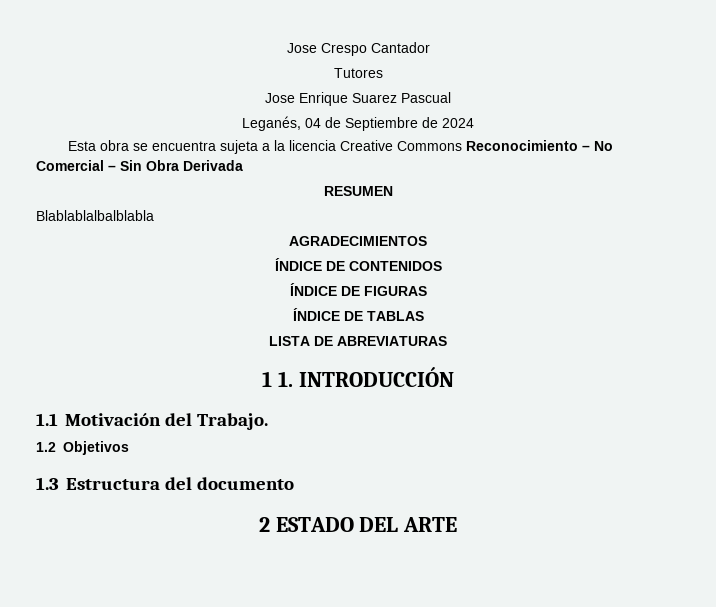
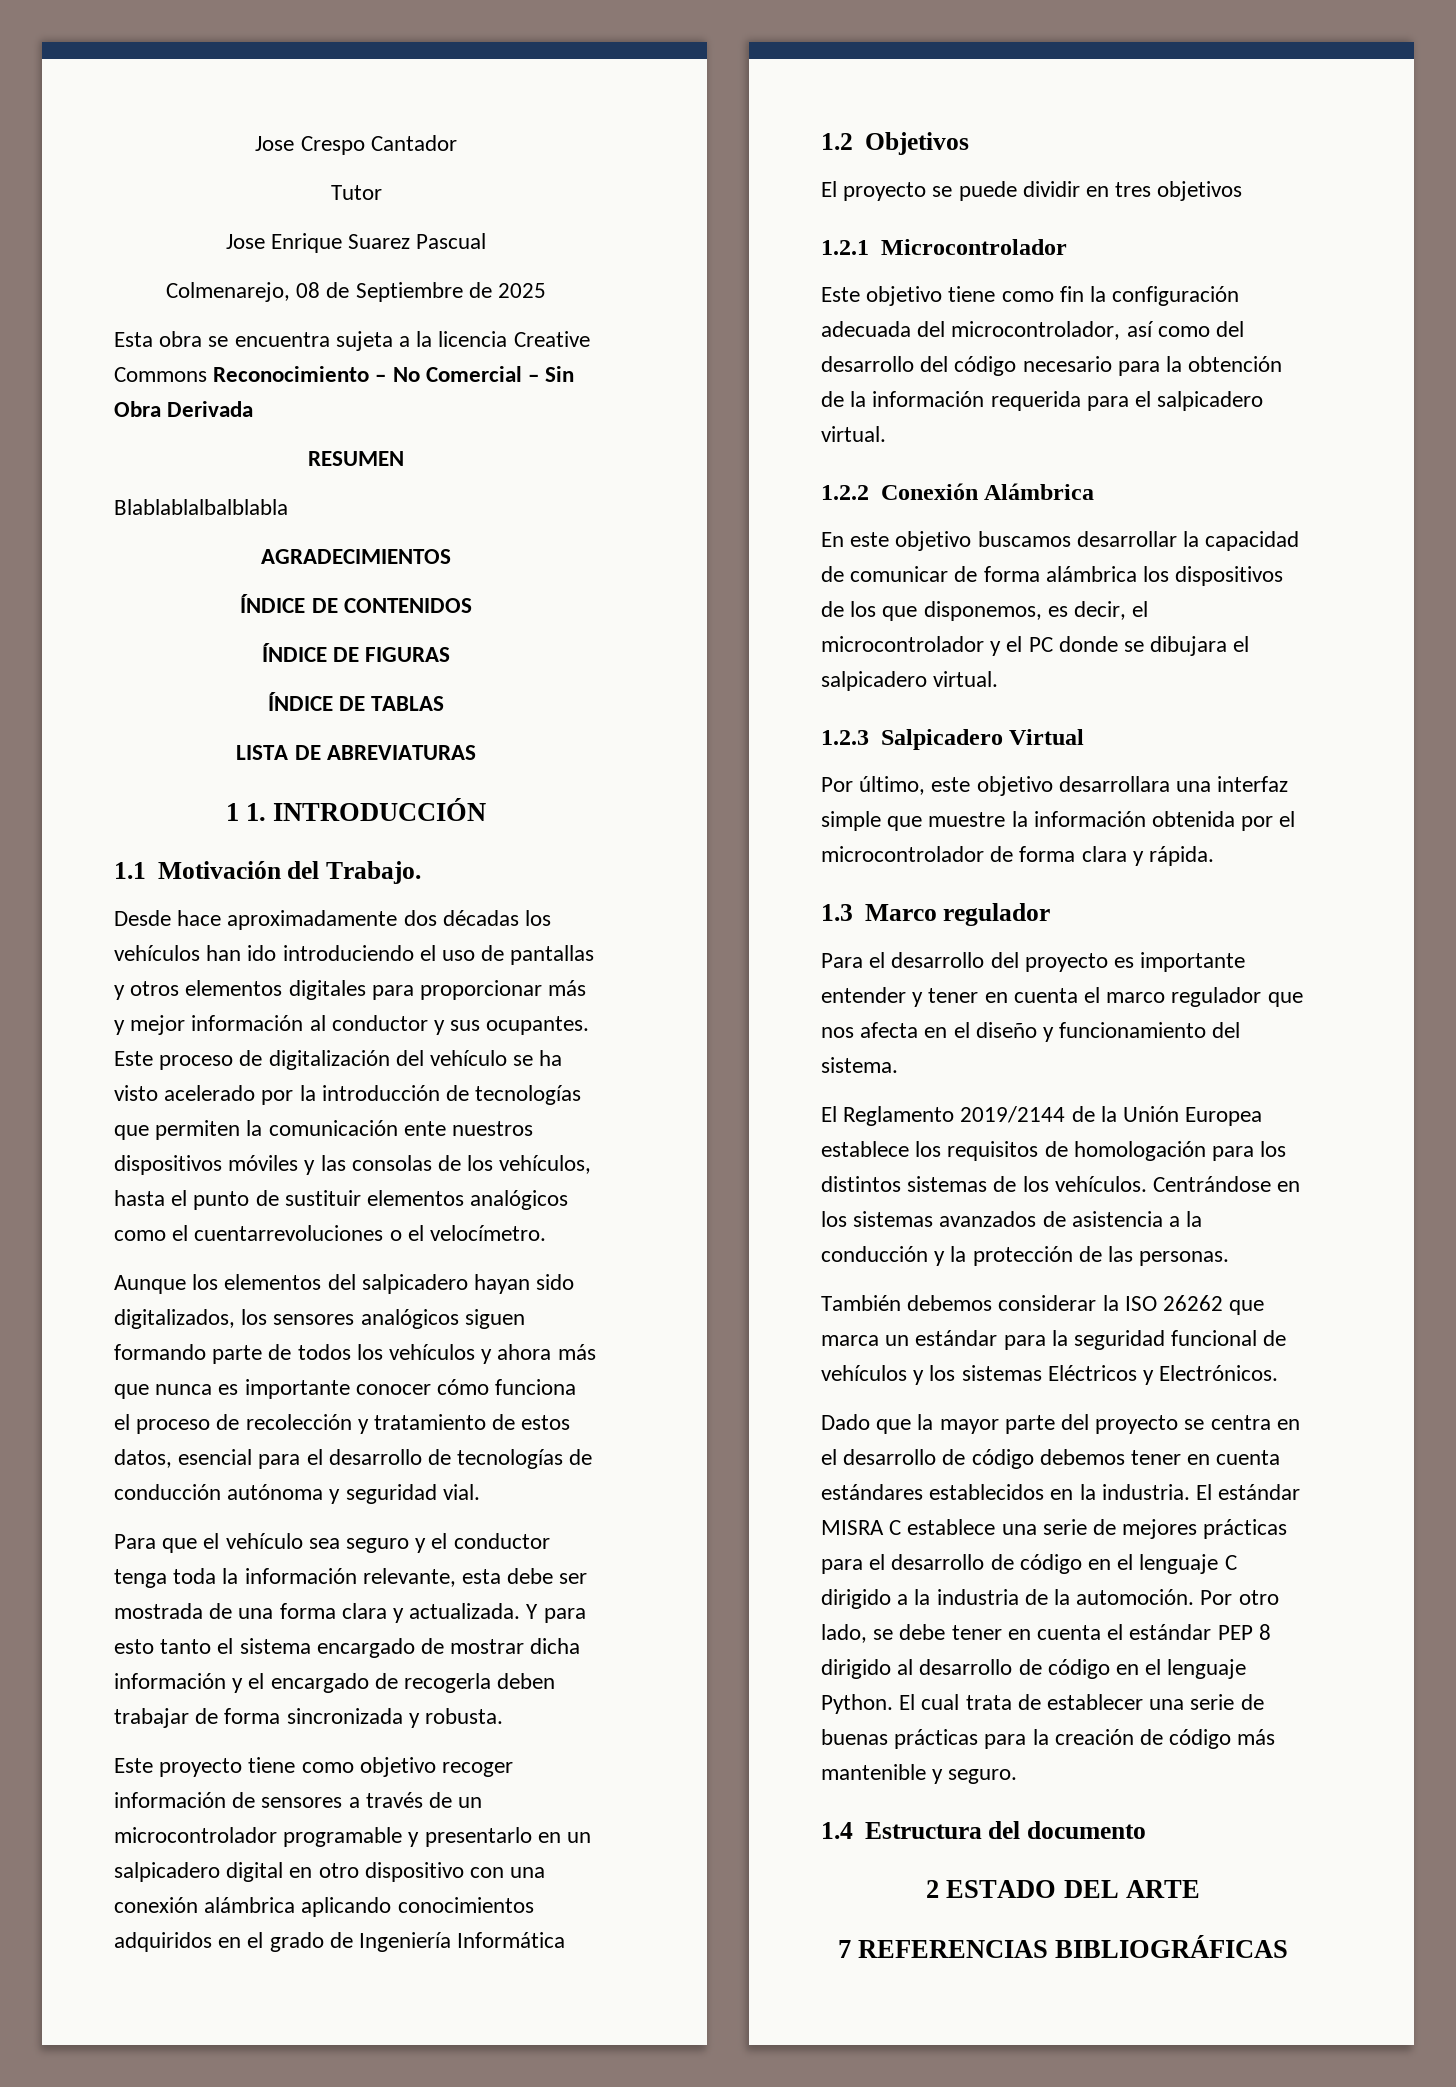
- Tutores
+ Tutor
- Leganés, 04 de Septiembre de 2024
+ Colmenarejo, 08 de Septiembre de 2025
+ Desde hace aproximadamente dos décadas los vehículos han ido introduciendo el uso de pantallas y otros elementos digitales para proporcionar más y mejor información al conductor y sus ocupantes. Este proceso de digitalización del vehículo se ha visto acelerado por la introducción de tecnologías que permiten la comunicación ente nuestros dispositivos móviles y las consolas de los vehículos, hasta el punto de sustituir elementos analógicos como el cuentarrevoluciones o el velocímetro.
+ Aunque los elementos del salpicadero hayan sido digitalizados, los sensores analógicos siguen formando parte de todos los vehículos y ahora más que nunca es importante conocer cómo funciona el proceso de recolección y tratamiento de estos datos, esencial para el desarrollo de tecnologías de conducción autónoma y seguridad vial.
+ Para que el vehículo sea seguro y el conductor tenga toda la información relevante, esta debe ser mostrada de una forma clara y actualizada. Y para esto tanto el sistema encargado de mostrar dicha información y el encargado de recogerla deben trabajar de forma sincronizada y robusta.
+ Este proyecto tiene como objetivo recoger información de sensores a través de un microcontrolador programable y presentarlo en un salpicadero digital en otro dispositivo con una conexión alámbrica aplicando conocimientos adquiridos en el grado de Ingeniería Informática
  1.2 Objetivos
- 1.3 Estructura del documento
+ El proyecto se puede dividir en tres objetivos
+ 1.2.1 Microcontrolador
+ Este objetivo tiene como fin la configuración adecuada del microcontrolador, así como del desarrollo del código necesario para la obtención de la información requerida para el salpicadero virtual.
+ 1.2.2 Conexión Alámbrica
+ En este objetivo buscamos desarrollar la capacidad de comunicar de forma alámbrica los dispositivos de los que disponemos, es decir, el microcontrolador y el PC donde se dibujara el salpicadero virtual.
+ 1.2.3 Salpicadero Virtual
+ Por último, este objetivo desarrollara una interfaz simple que muestre la información obtenida por el microcontrolador de forma clara y rápida.
+ 1.3 Marco regulador
+ Para el desarrollo del proyecto es importante entender y tener en cuenta el marco regulador que nos afecta en el diseño y funcionamiento del sistema.
+ El Reglamento 2019/2144 de la Unión Europea establece los requisitos de homologación para los distintos sistemas de los vehículos. Centrándose en los sistemas avanzados de asistencia a la conducción y la protección de las personas.
+ También debemos considerar la ISO 26262 que marca un estándar para la seguridad funcional de vehículos y los sistemas Eléctricos y Electrónicos.
+ Dado que la mayor parte del proyecto se centra en el desarrollo de código debemos tener en cuenta estándares establecidos en la industria. El estándar MISRA C establece una serie de mejores prácticas para el desarrollo de código en el lenguaje C dirigido a la industria de la automoción. Por otro lado, se debe tener en cuenta el estándar PEP 8 dirigido al desarrollo de código en el lenguaje Python. El cual trata de establecer una serie de buenas prácticas para la creación de código más mantenible y seguro.
+ 1.4 Estructura del documento
+ 7 REFERENCIAS BIBLIOGRÁFICAS

